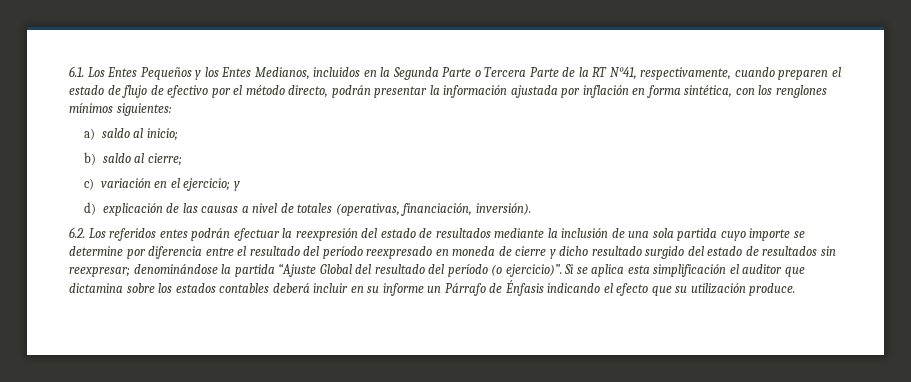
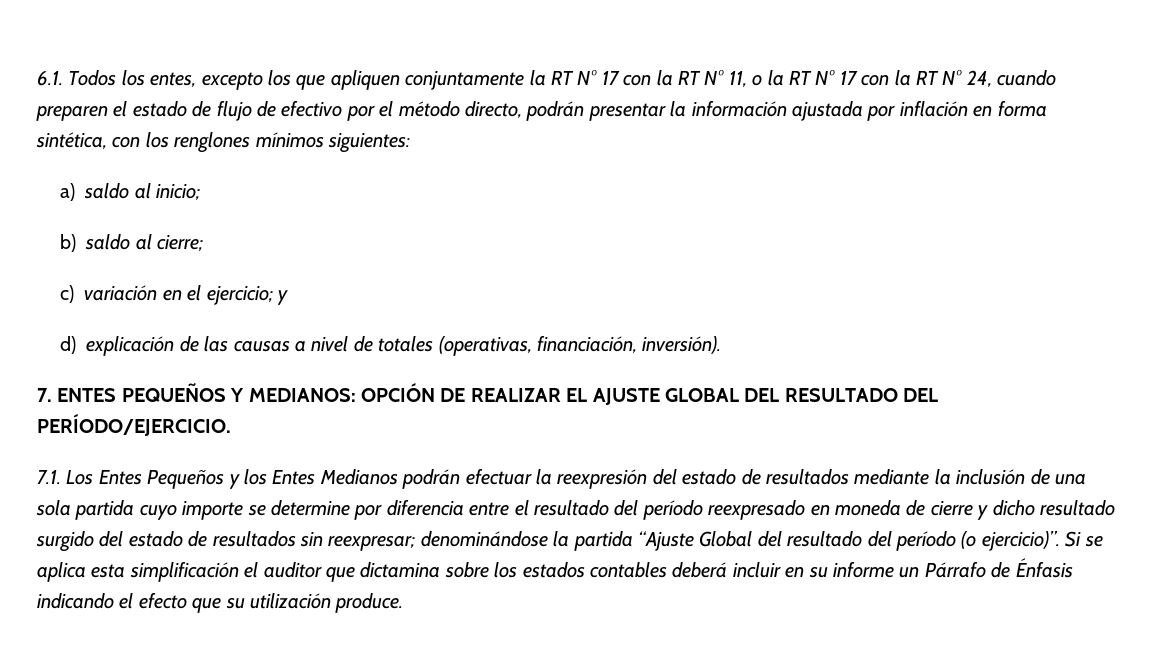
- 6.1. Los Entes Pequeños y los Entes Medianos, incluidos en la Segunda Parte o Tercera Parte de la RT N°41, respectivamente, cuando preparen el estado de flujo de efectivo por el método directo, podrán presentar la información ajustada por inflación en forma sintética, con los renglones mínimos siguientes:
+ 6.1. Todos los entes, excepto los que apliquen conjuntamente la RT N° 17 con la RT N° 11, o la RT N° 17 con la RT N° 24, cuando preparen el estado de flujo de efectivo por el método directo, podrán presentar la información ajustada por inflación en forma sintética, con los renglones mínimos siguientes:
- 6.2. Los referidos entes podrán efectuar la reexpresión del estado de resultados mediante la inclusión de una sola partida cuyo importe se determine por diferencia entre el resultado del período reexpresado en moneda de cierre y dicho resultado surgido del estado de resultados sin reexpresar; denominándose la partida “Ajuste Global del resultado del período (o ejercicio)”.
+ 7. ENTES PEQUEÑOS Y MEDIANOS: OPCIÓN DE REALIZAR EL AJUSTE GLOBAL DEL RESULTADO DEL PERÍODO/EJERCICIO.
+ 7.1. Los Entes Pequeños y los Entes Medianos podrán efectuar la reexpresión del estado de resultados mediante la inclusión de una sola partida cuyo importe se determine por diferencia entre el resultado del período reexpresado en moneda de cierre y dicho resultado surgido del estado de resultados sin reexpresar; denominándose la partida “Ajuste Global del resultado del período (o ejercicio)”.

